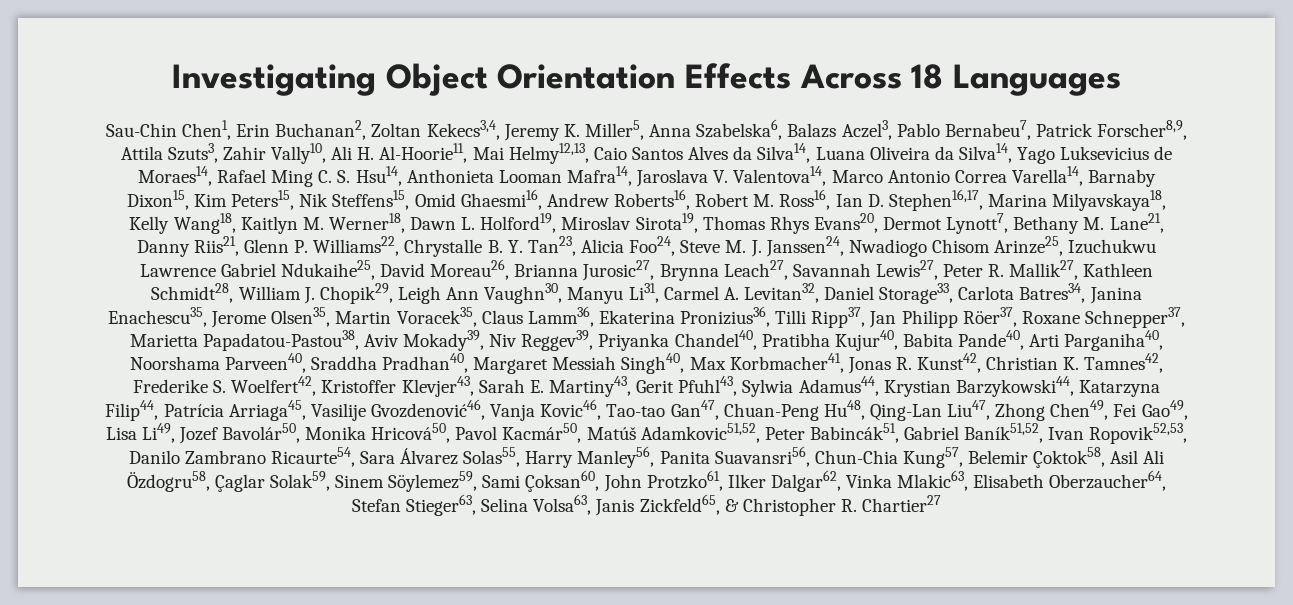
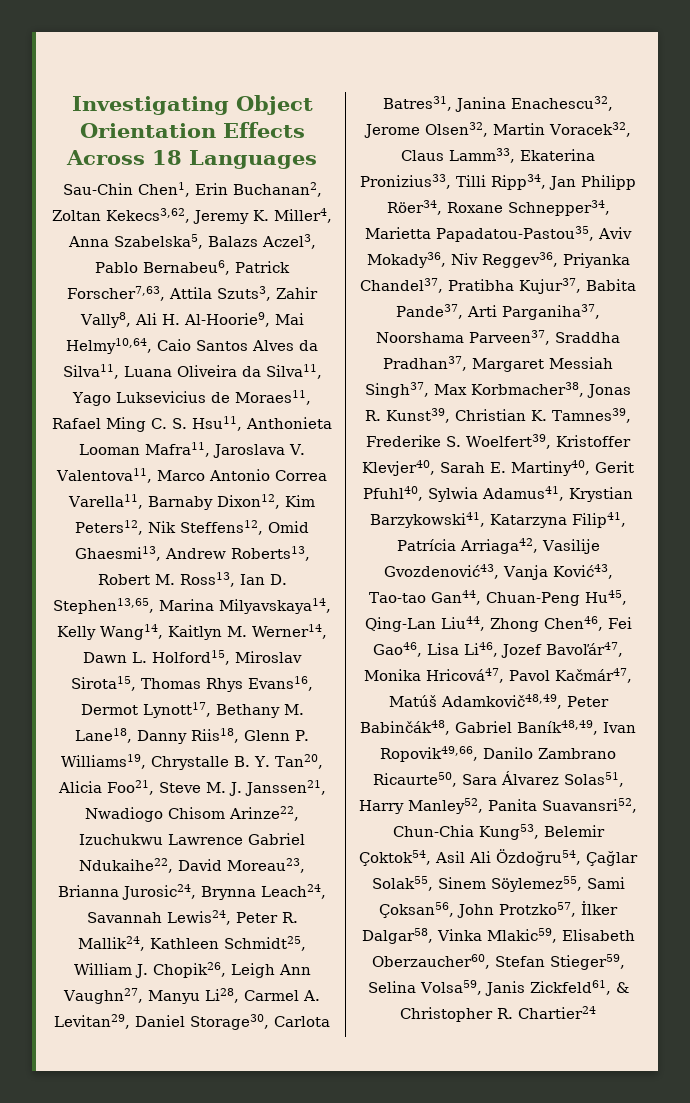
- Sau-Chin Chen1, Erin Buchanan2, Zoltan Kekecs3,4, Jeremy K. Miller5, Anna Szabelska6, Balazs Aczel3, Pablo Bernabeu7, Patrick Forscher8,9, Attila Szuts3, Zahir Vally10, Ali H. Al-Hoorie11, Mai Helmy12,13, Caio Santos Alves da Silva14, Luana Oliveira da Silva14, Yago Luksevicius de Moraes14, Rafael Ming C. S. Hsu14, Anthonieta Looman Mafra14, Jaroslava V. Valentova14, Marco Antonio Correa Varella14, Barnaby Dixon15, Kim Peters15, Nik Steffens15, Omid Ghaesmi16, Andrew Roberts16, Robert M. Ross16, Ian D. Stephen16,17, Marina Milyavskaya18, Kelly Wang18, Kaitlyn M. Werner18, Dawn L. Holford19, Miroslav Sirota19, Thomas Rhys Evans20, Dermot Lynott7, Bethany M. Lane21, Danny Riis21, Glenn P. Williams22, Chrystalle B. Y. Tan23, Alicia Foo24, Steve M. J. Janssen24, Nwadiogo Chisom Arinze25, Izuchukwu Lawrence Gabriel Ndukaihe25, David Moreau26, Brianna Jurosic27, Brynna Leach27, Savannah Lewis27, Peter R. Mallik27, Kathleen Schmidt28, William J. Chopik29, Leigh Ann Vaughn30, Manyu Li31, Carmel A. Levitan32, Daniel Storage33, Carlota Batres34, Janina Enachescu35, Jerome Olsen35, Martin Voracek35, Claus Lamm36, Ekaterina Pronizius36, Tilli Ripp37, Jan Philipp Röer37, Roxane Schnepper37, Marietta Papadatou-Pastou38, Aviv Mokady39, Niv Reggev39, Priyanka Chandel40, Pratibha Kujur40, Babita Pande40, Arti Parganiha40, Noorshama Parveen40, Sraddha Pradhan40, Margaret Messiah Singh40, Max Korbmacher41, Jonas R. Kunst42, Christian K. Tamnes42, Frederike S. Woelfert42, Kristoffer Klevjer43, Sarah E. Martiny43, Gerit Pfuhl43, Sylwia Adamus44, Krystian Barzykowski44, Katarzyna Filip44, Patrícia Arriaga45, Vasilije Gvozdenović46, Vanja Kovic46, Tao-tao Gan47, Chuan-Peng Hu48, Qing-Lan Liu47, Zhong Chen49, Fei Gao49, Lisa Li49, Jozef Bavolár50, Monika Hricová50, Pavol Kacmár50, Matúš Adamkovic51,52, Peter Babincák51, Gabriel Baník51,52, Ivan Ropovik52,53, Danilo Zambrano Ricaurte54, Sara Álvarez Solas55, Harry Manley56, Panita Suavansri56, Chun-Chia Kung57, Belemir Çoktok58, Asil Ali Özdogru58, Çaglar Solak59, Sinem Söylemez59, Sami Çoksan60, John Protzko61, Ilker Dalgar62, Vinka Mlakic63, Elisabeth Oberzaucher64, Stefan Stieger63, Selina Volsa63, Janis Zickfeld65, & Christopher R. Chartier27
+ Sau-Chin Chen1, Erin Buchanan2, Zoltan Kekecs3,62, Jeremy K. Miller4, Anna Szabelska5, Balazs Aczel3, Pablo Bernabeu6, Patrick Forscher7,63, Attila Szuts3, Zahir Vally8, Ali H. Al-Hoorie9, Mai Helmy10,64, Caio Santos Alves da Silva11, Luana Oliveira da Silva11, Yago Luksevicius de Moraes11, Rafael Ming C. S. Hsu11, Anthonieta Looman Mafra11, Jaroslava V. Valentova11, Marco Antonio Correa Varella11, Barnaby Dixon12, Kim Peters12, Nik Steffens12, Omid Ghaesmi13, Andrew Roberts13, Robert M. Ross13, Ian D. Stephen13,65, Marina Milyavskaya14, Kelly Wang14, Kaitlyn M. Werner14, Dawn L. Holford15, Miroslav Sirota15, Thomas Rhys Evans16, Dermot Lynott17, Bethany M. Lane18, Danny Riis18, Glenn P. Williams19, Chrystalle B. Y. Tan20, Alicia Foo21, Steve M. J. Janssen21, Nwadiogo Chisom Arinze22, Izuchukwu Lawrence Gabriel Ndukaihe22, David Moreau23, Brianna Jurosic24, Brynna Leach24, Savannah Lewis24, Peter R. Mallik24, Kathleen Schmidt25, William J. Chopik26, Leigh Ann Vaughn27, Manyu Li28, Carmel A. Levitan29, Daniel Storage30, Carlota Batres31, Janina Enachescu32, Jerome Olsen32, Martin Voracek32, Claus Lamm33, Ekaterina Pronizius33, Tilli Ripp34, Jan Philipp Röer34, Roxane Schnepper34, Marietta Papadatou-Pastou35, Aviv Mokady36, Niv Reggev36, Priyanka Chandel37, Pratibha Kujur37, Babita Pande37, Arti Parganiha37, Noorshama Parveen37, Sraddha Pradhan37, Margaret Messiah Singh37, Max Korbmacher38, Jonas R. Kunst39, Christian K. Tamnes39, Frederike S. Woelfert39, Kristoffer Klevjer40, Sarah E. Martiny40, Gerit Pfuhl40, Sylwia Adamus41, Krystian Barzykowski41, Katarzyna Filip41, Patrícia Arriaga42, Vasilije Gvozdenović43, Vanja Ković43, Tao-tao Gan44, Chuan-Peng Hu45, Qing-Lan Liu44, Zhong Chen46, Fei Gao46, Lisa Li46, Jozef Bavoľár47, Monika Hricová47, Pavol Kačmár47, Matúš Adamkovič48,49, Peter Babinčák48, Gabriel Baník48,49, Ivan Ropovik49,66, Danilo Zambrano Ricaurte50, Sara Álvarez Solas51, Harry Manley52, Panita Suavansri52, Chun-Chia Kung53, Belemir Çoktok54, Asil Ali Özdoğru54, Çağlar Solak55, Sinem Söylemez55, Sami Çoksan56, John Protzko57, İlker Dalgar58, Vinka Mlakic59, Elisabeth Oberzaucher60, Stefan Stieger59, Selina Volsa59, Janis Zickfeld61, & Christopher R. Chartier24

